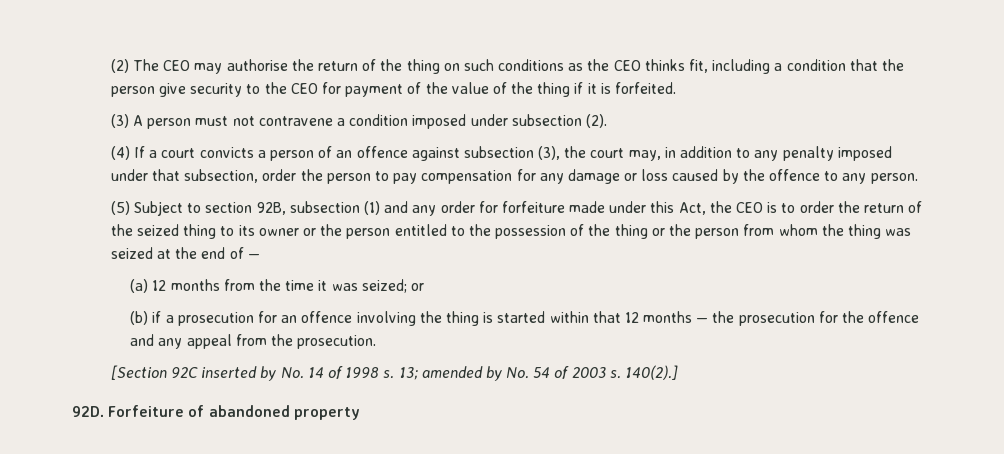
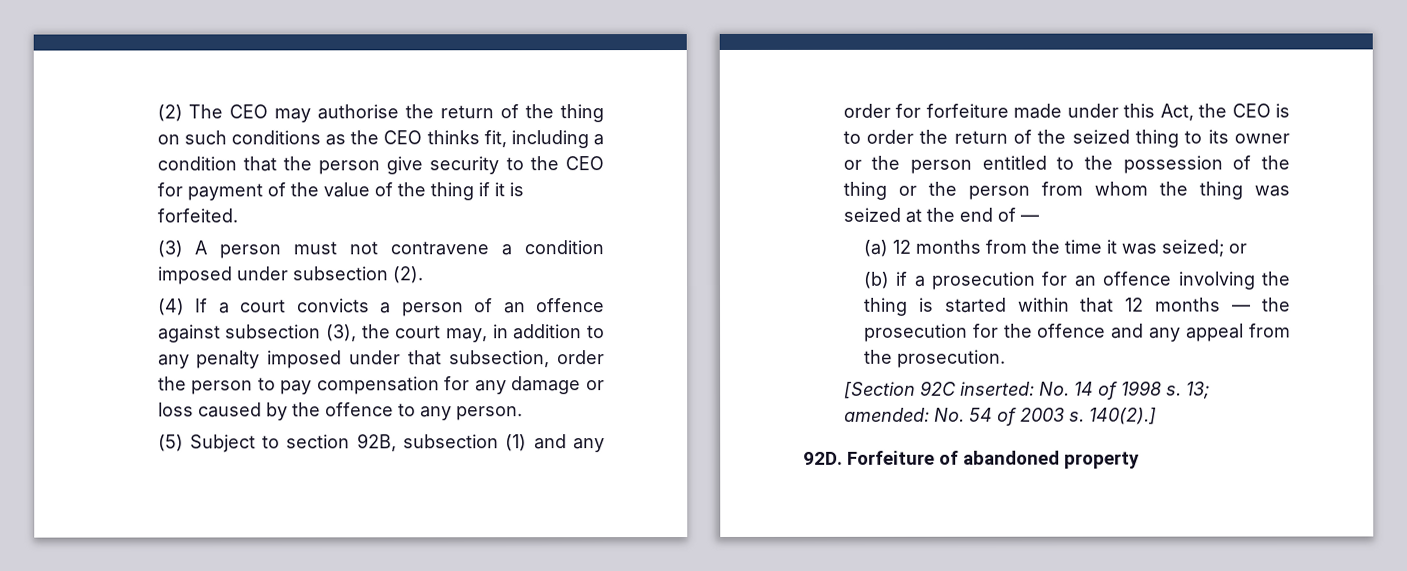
- [Section 92C inserted by No. 14 of 1998 s.
+ [Section 92C inserted: No. 14 of 1998 s.
- 13; amended by No. 54 of 2003 s.
+ 13; amended: No. 54 of 2003 s.

